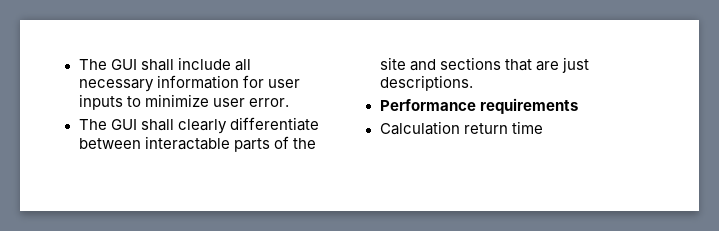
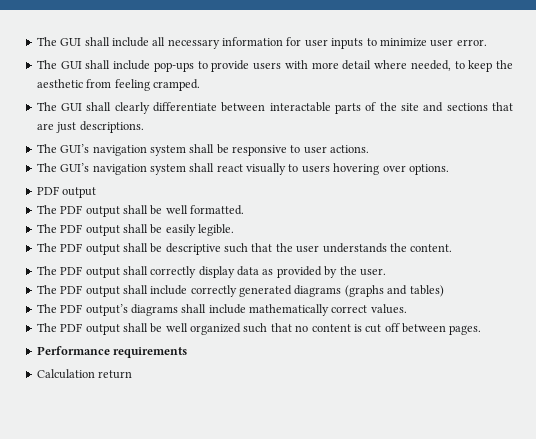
+ The GUI shall include pop-ups to provide users with more detail where needed, to keep the aesthetic from feeling cramped.
+ The GUI’s navigation system shall be responsive to user actions.
+ The GUI’s navigation system shall react visually to users hovering over options.
+ PDF output
+ The PDF output shall be well formatted.
+ The PDF output shall be easily legible.
+ The PDF output shall be descriptive such that the user understands the content.
+ The PDF output shall correctly display data as provided by the user.
+ The PDF output shall include correctly generated diagrams (graphs and tables)
+ The PDF output’s diagrams shall include mathematically correct values.
+ The PDF output shall be well organized such that no content is cut off between pages.
- Calculation return time
+ Calculation return

